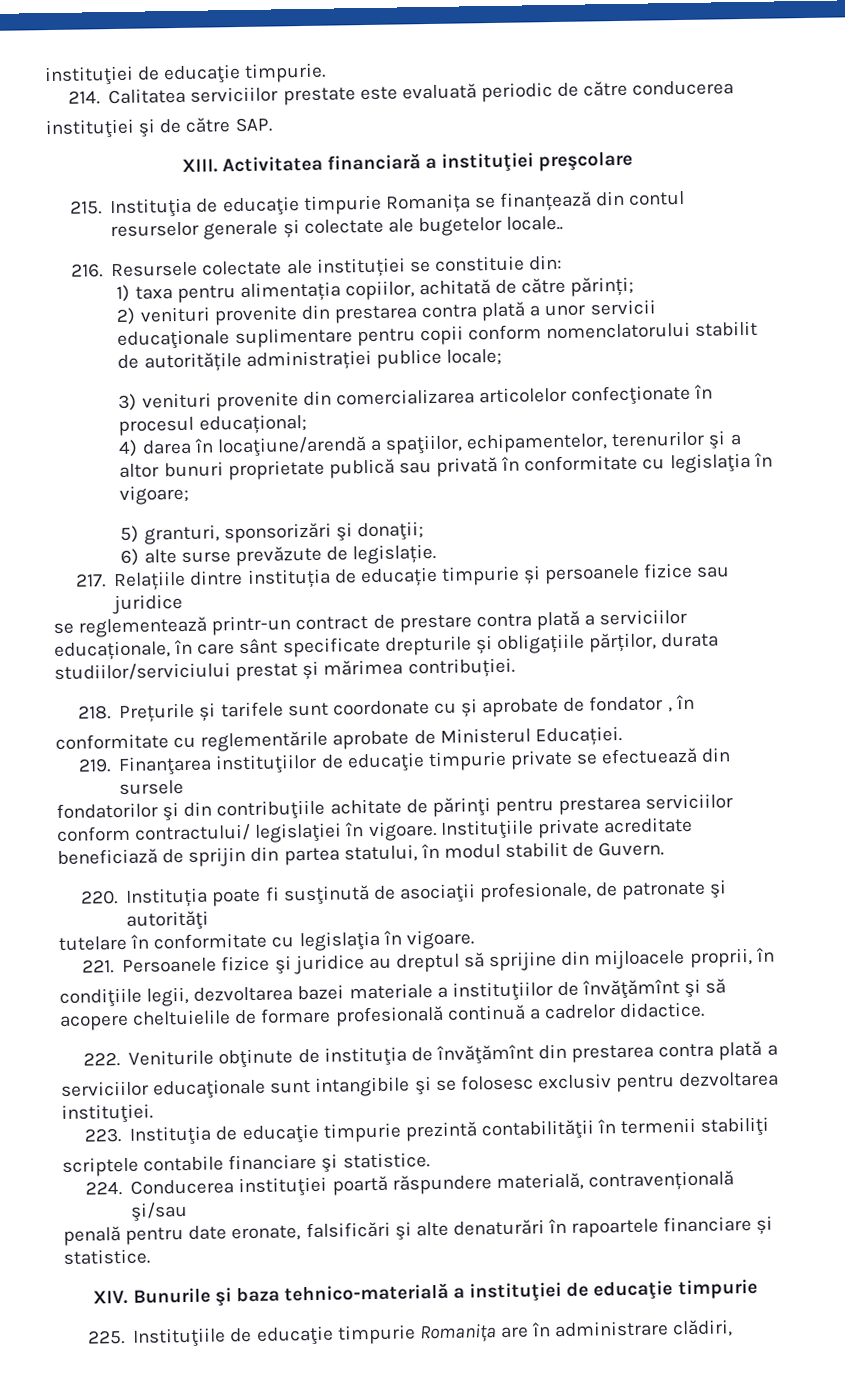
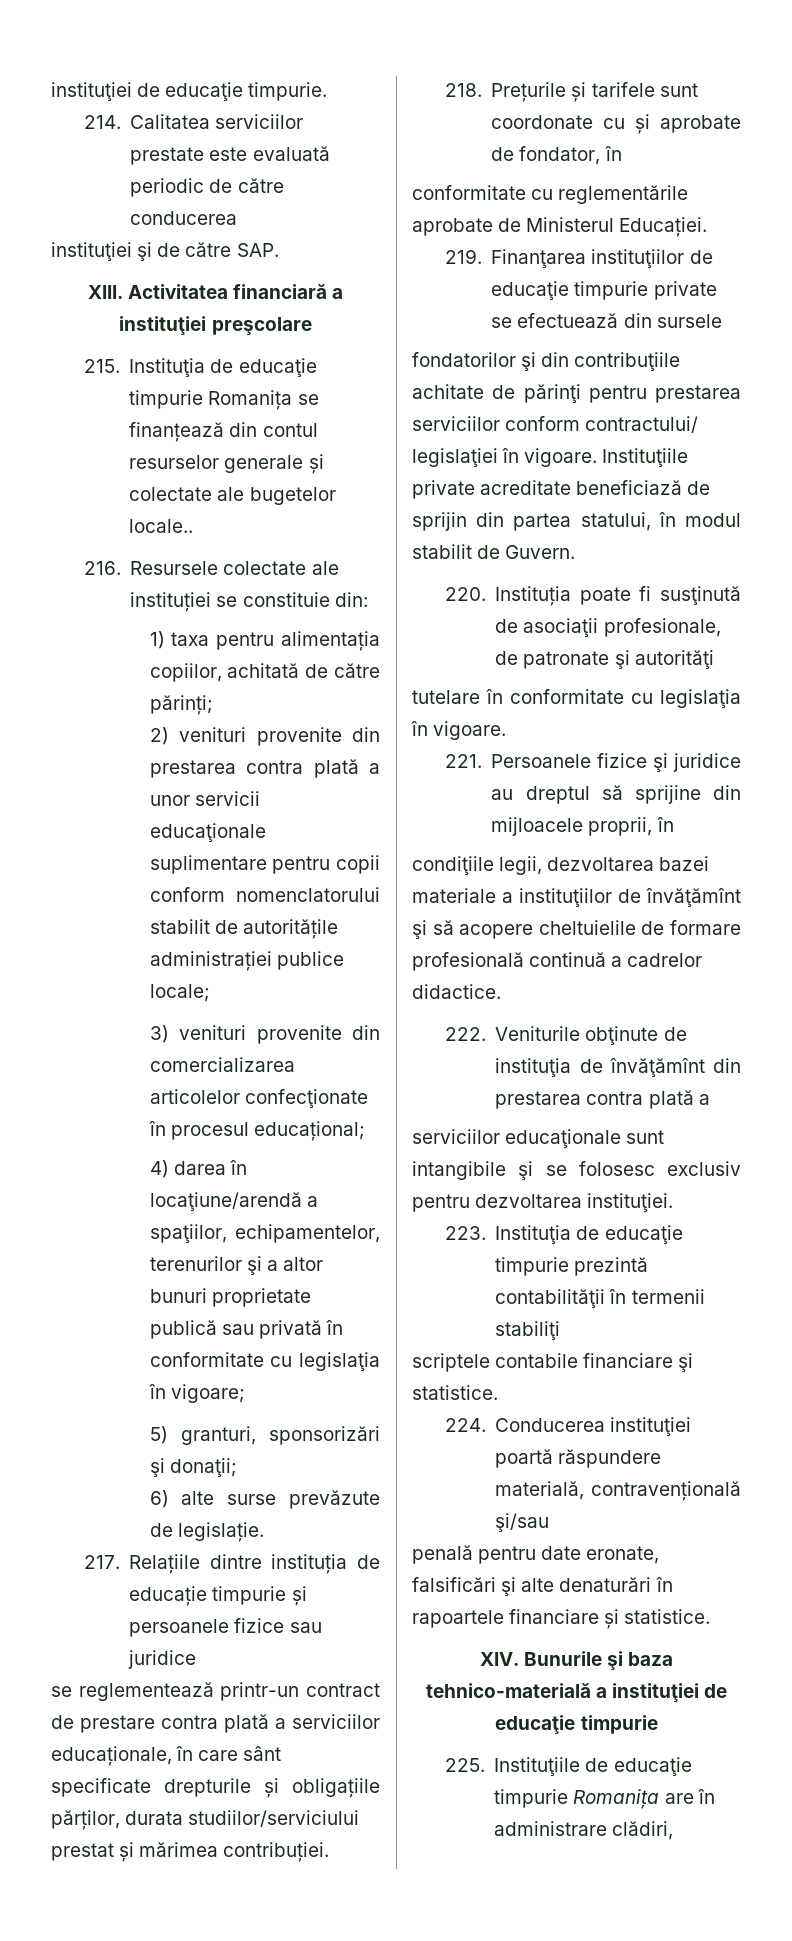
- 218. Prețurile și tarifele sunt coordonate cu și aprobate de fondator , în
+ 218. Prețurile și tarifele sunt coordonate cu și aprobate de fondator, în

